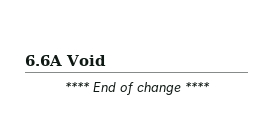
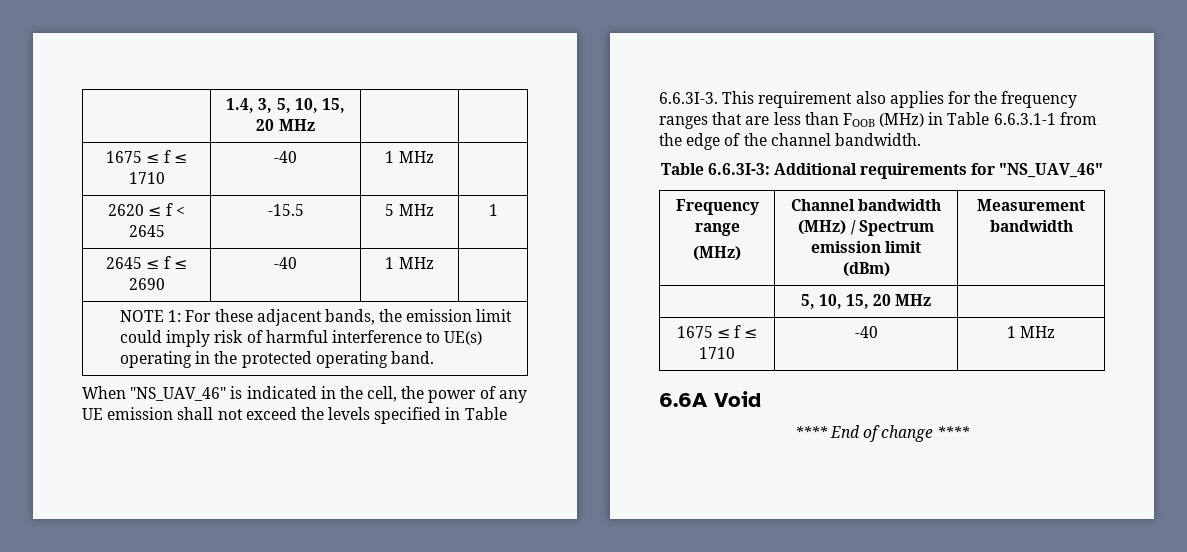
+ | 1.4, 3, 5, 10, 15, 20 MHz | |
+ 1675 ≤ f ≤ 1710 | -40 | 1 MHz |
+ 2620 ≤ f < 2645 | -15.5 | 5 MHz | 1
+ 2645 ≤ f ≤ 2690 | -40 | 1 MHz |
+ NOTE 1: For these adjacent bands, the emission limit could imply risk of harmful interference to UE(s) operating in the protected operating band.
+ When "NS_UAV_46" is indicated in the cell, the power of any UE emission shall not exceed the levels specified in Table 6.6.3I-3. This requirement also applies for the frequency ranges that are less than FOOB (MHz) in Table 6.6.3.1-1 from the edge of the channel bandwidth.
+ Table 6.6.3I-3: Additional requirements for "NS_UAV_46"
+ Frequency range
+ (MHz) | Channel bandwidth (MHz) / Spectrum emission limit (dBm) | Measurement bandwidth
+ | 5, 10, 15, 20 MHz |
+ 1675 ≤ f ≤ 1710 | -40 | 1 MHz

